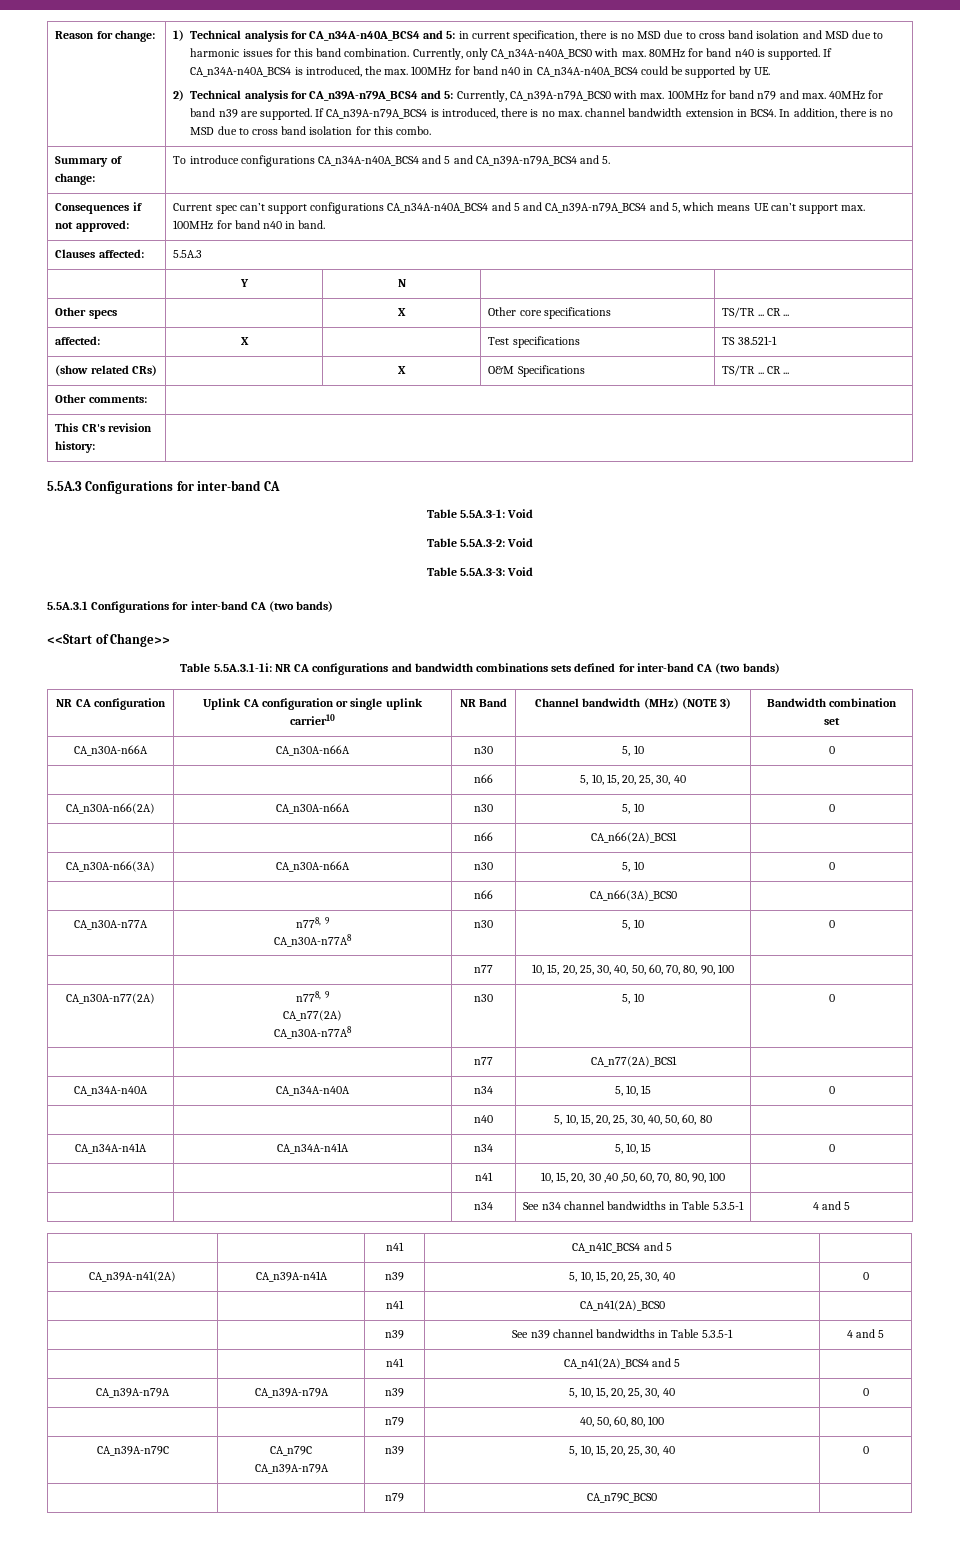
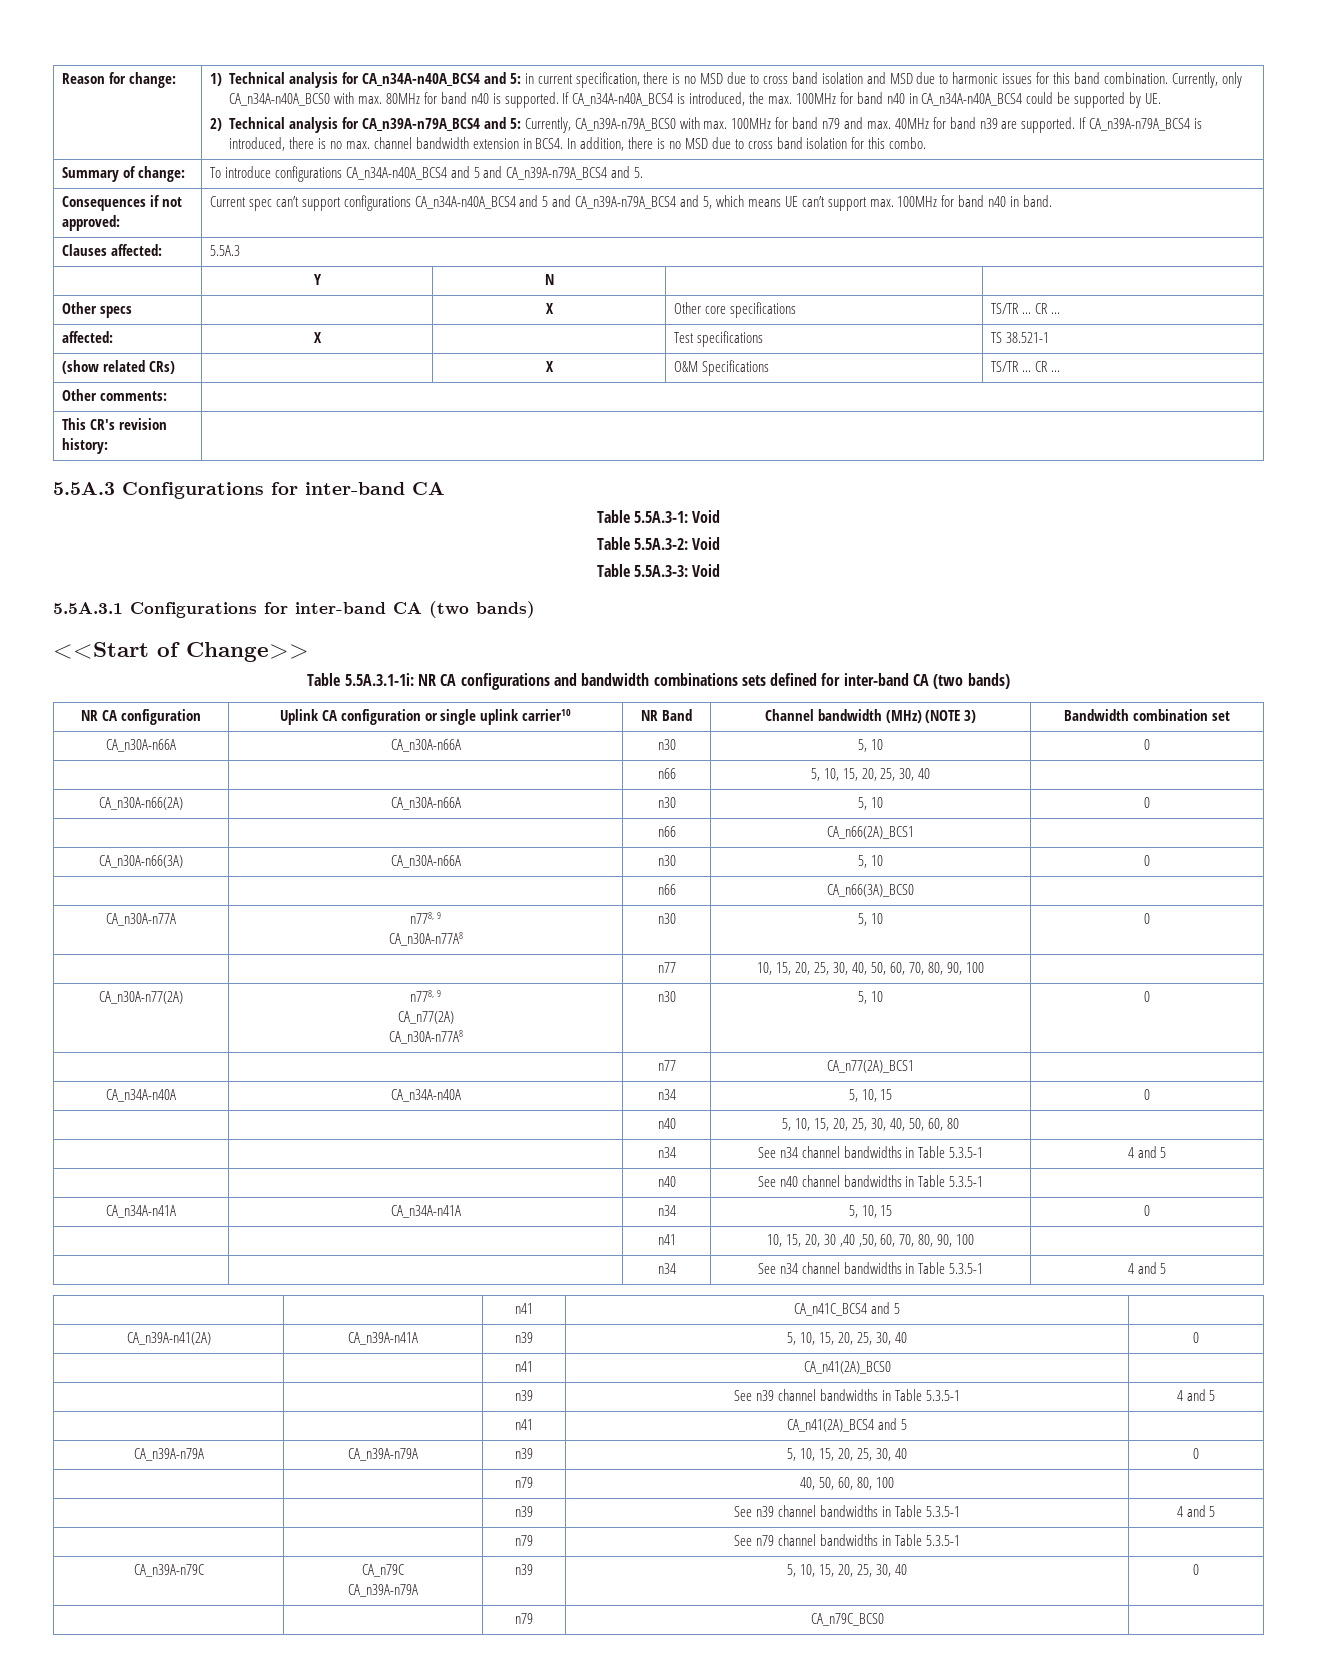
  | | n40 | 5, 10, 15, 20, 25, 30, 40, 50, 60, 80 |
+ | | n34 | See n34 channel bandwidths in Table 5.3.5-1 | 4 and 5
+ | | n40 | See n40 channel bandwidths in Table 5.3.5-1 |
  | | n79 | 40, 50, 60, 80, 100 |
+ | | n39 | See n39 channel bandwidths in Table 5.3.5-1 | 4 and 5
+ | | n79 | See n79 channel bandwidths in Table 5.3.5-1 |

